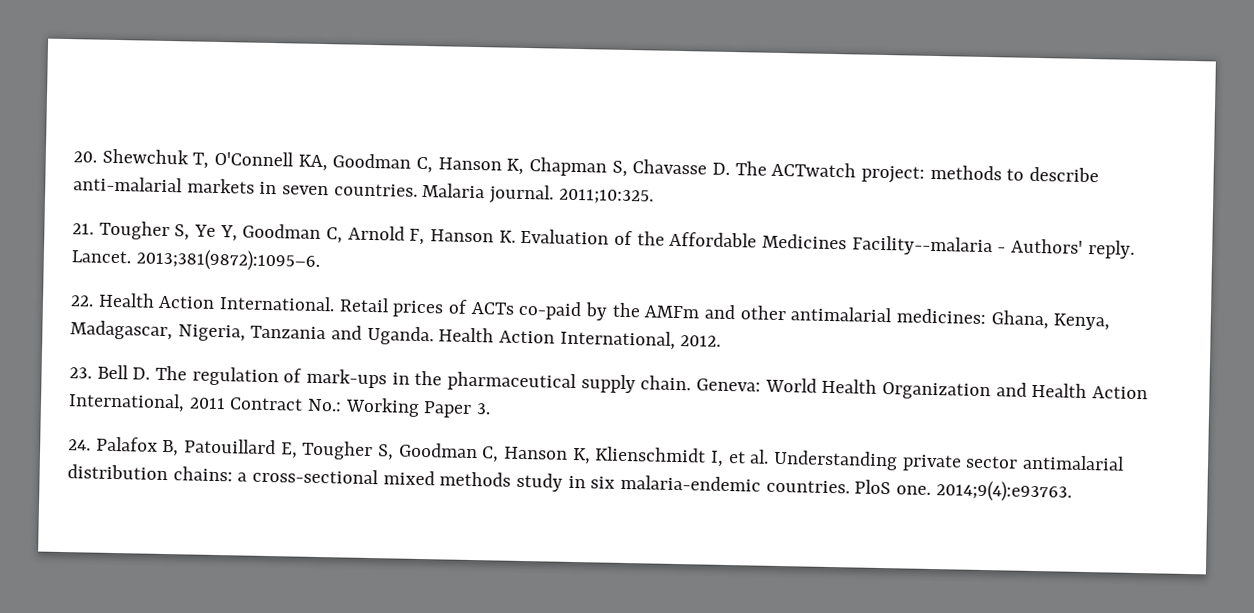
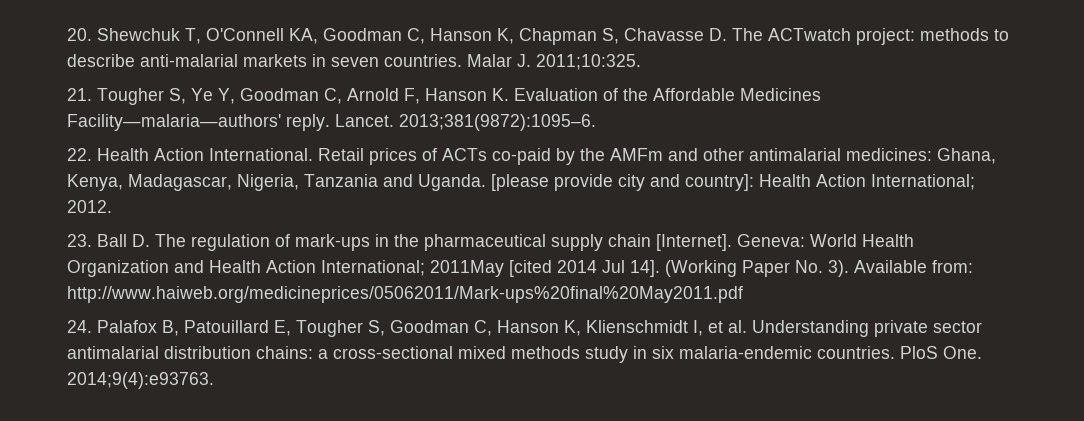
- Malaria journal. 2011;10:325.
+ Malar J. 2011;10:325.
- 21. Tougher S, Ye Y, Goodman C, Arnold F, Hanson K. Evaluation of the Affordable Medicines Facility--malaria - Authors' reply.
+ 21. Tougher S, Ye Y, Goodman C, Arnold F, Hanson K. Evaluation of the Affordable Medicines Facility—malaria—authors' reply.
- Health Action International, 2012.
+ [please provide city and country]: Health Action International; 2012.
- 23. Bell D. The regulation of mark-ups in the pharmaceutical supply chain.
+ 23. Ball D. The regulation of mark-ups in the pharmaceutical supply chain [Internet].
- Geneva: World Health Organization and Health Action International, 2011 Contract No.: Working Paper 3.
+ Geneva: World Health Organization and Health Action International; 2011May [cited 2014 Jul 14]. (Working Paper No. 3). Available from: http://www.haiweb.org/medicineprices/05062011/Mark-ups%20final%20May2011.pdf
- PloS one. 2014;9(4):e93763.
+ PloS One. 2014;9(4):e93763.

